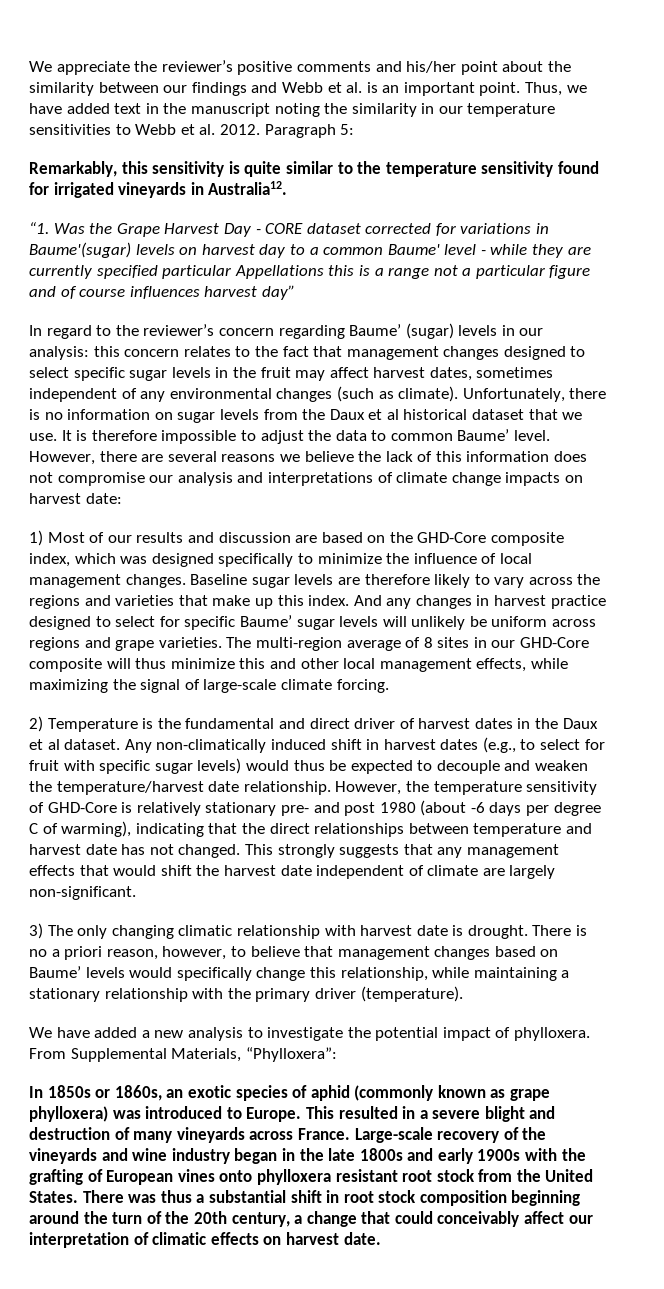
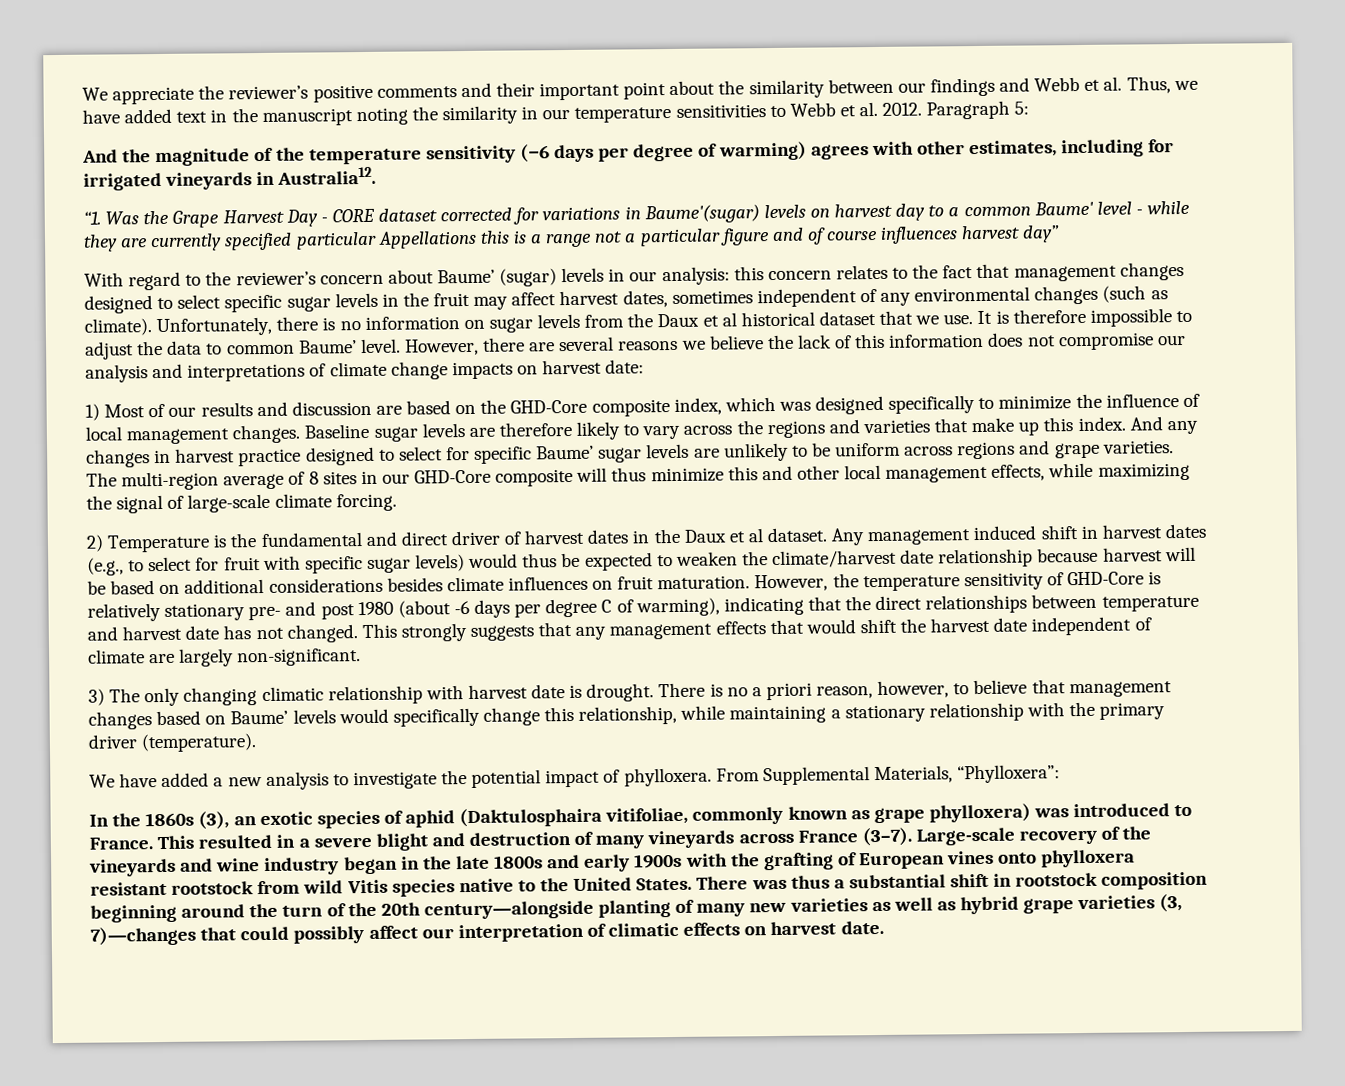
- We appreciate the reviewer’s positive comments and his/her point about the similarity between our findings and Webb et al. is an important point. Thus, we have added text in the manuscript noting the similarity in our temperature sensitivities to Webb et al. 2012.
+ We appreciate the reviewer’s positive comments and their important point about the similarity between our findings and Webb et al. Thus, we have added text in the manuscript noting the similarity in our temperature sensitivities to Webb et al. 2012.
- Remarkably, this sensitivity is quite similar to the temperature sensitivity found for irrigated vineyards in Australia12.
+ And the magnitude of the temperature sensitivity (−6 days per degree of warming) agrees with other estimates, including for irrigated vineyards in Australia12.
- In regard to the reviewer’s concern regarding Baume’ (sugar) levels in our analysis: this concern relates to the fact that management changes designed to select specific sugar levels in the fruit may affect harvest dates, sometimes independent of any environmental changes (such as climate).
+ With regard to the reviewer’s concern about Baume’ (sugar) levels in our analysis: this concern relates to the fact that management changes designed to select specific sugar levels in the fruit may affect harvest dates, sometimes independent of any environmental changes (such as climate).
- And any changes in harvest practice designed to select for specific Baume’ sugar levels will unlikely be uniform across regions and grape varieties.
+ And any changes in harvest practice designed to select for specific Baume’ sugar levels are unlikely to be uniform across regions and grape varieties.
- Any non-climatically induced shift in harvest dates (e.g., to select for fruit with specific sugar levels) would thus be expected to decouple and weaken the temperature/harvest date relationship.
+ Any management induced shift in harvest dates (e.g., to select for fruit with specific sugar levels) would thus be expected to weaken the climate/harvest date relationship because harvest will be based on additional considerations besides climate influences on fruit maturation.
- In 1850s or 1860s, an exotic species of aphid (commonly known as grape phylloxera) was introduced to Europe.
+ In the 1860s (3), an exotic species of aphid (Daktulosphaira vitifoliae, commonly known as grape phylloxera) was introduced to France.
- This resulted in a severe blight and destruction of many vineyards across France.
+ This resulted in a severe blight and destruction of many vineyards across France (3–7).
- Large-scale recovery of the vineyards and wine industry began in the late 1800s and early 1900s with the grafting of European vines onto phylloxera resistant root stock from the United States.
+ Large-scale recovery of the vineyards and wine industry began in the late 1800s and early 1900s with the grafting of European vines onto phylloxera resistant rootstock from wild Vitis species native to the United States.
- There was thus a substantial shift in root stock composition beginning around the turn of the 20th century, a change that could conceivably affect our interpretation of climatic effects on harvest date.
+ There was thus a substantial shift in rootstock composition beginning around the turn of the 20th century—alongside planting of many new varieties as well as hybrid grape varieties (3, 7)—changes that could possibly affect our interpretation of climatic effects on harvest date.

